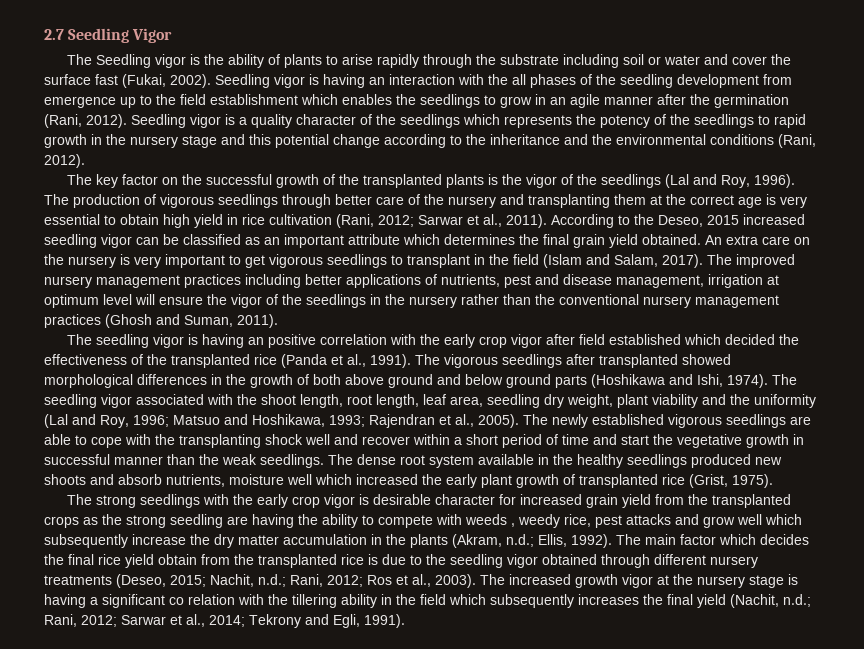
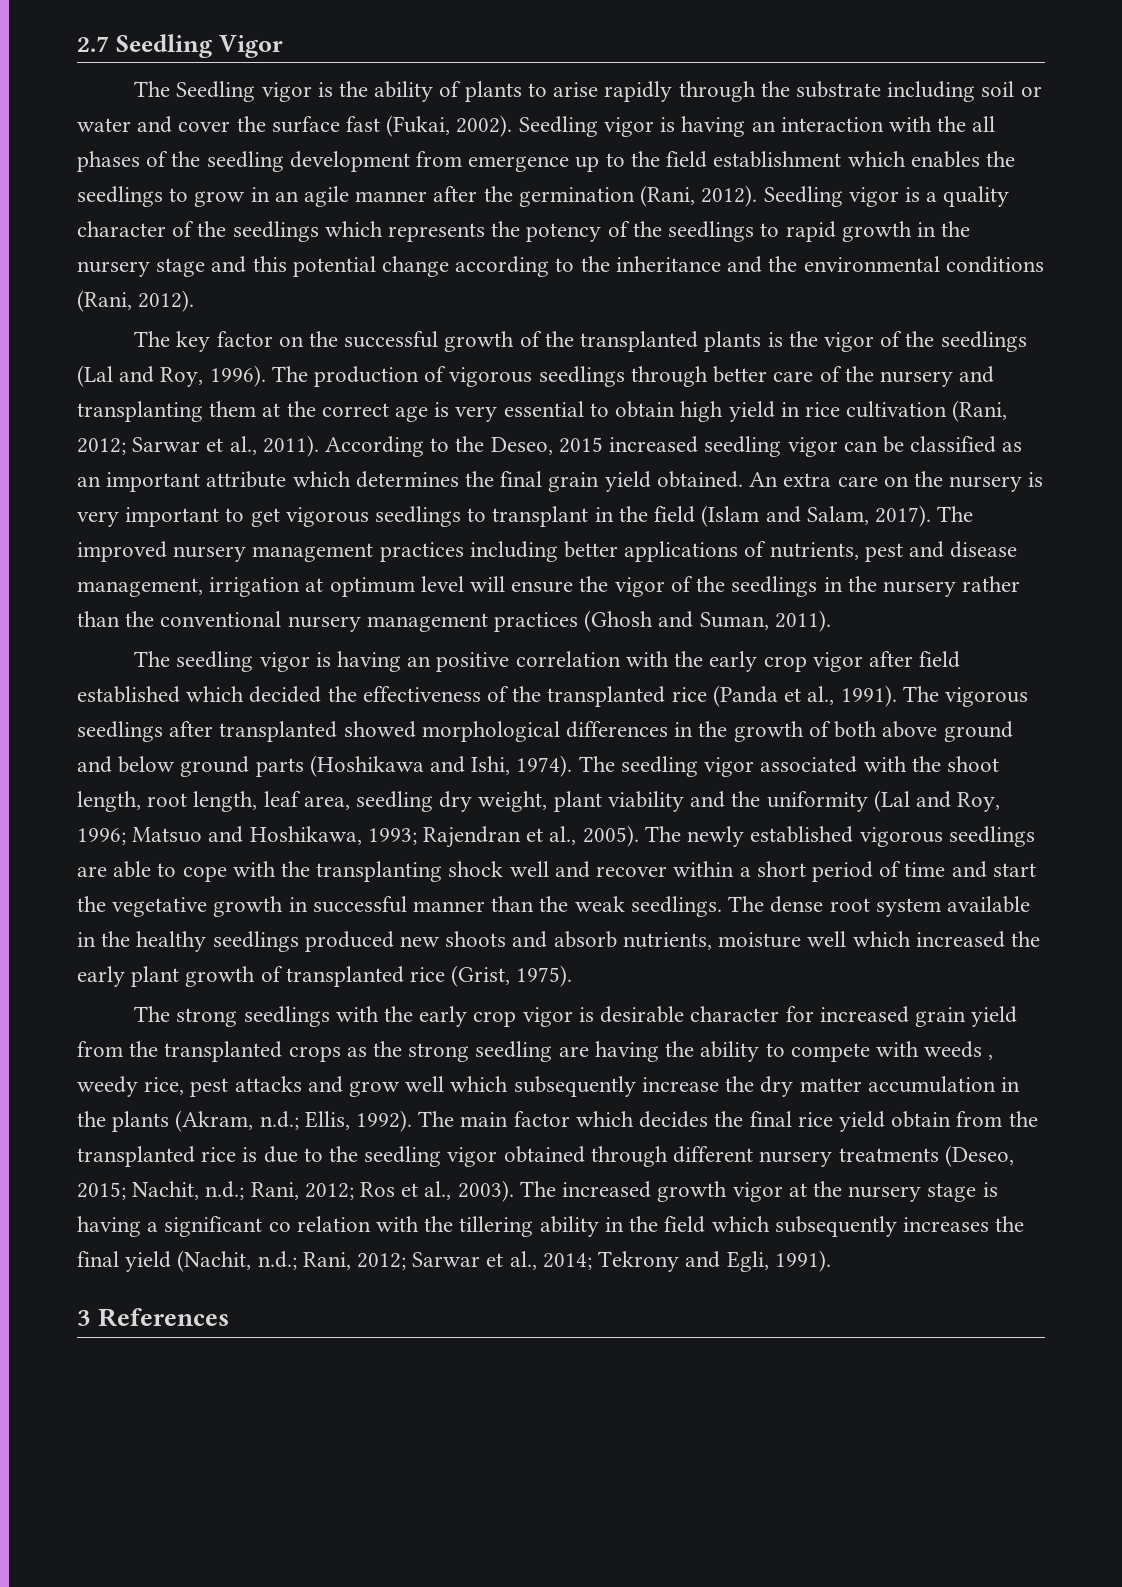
+ 3 References

